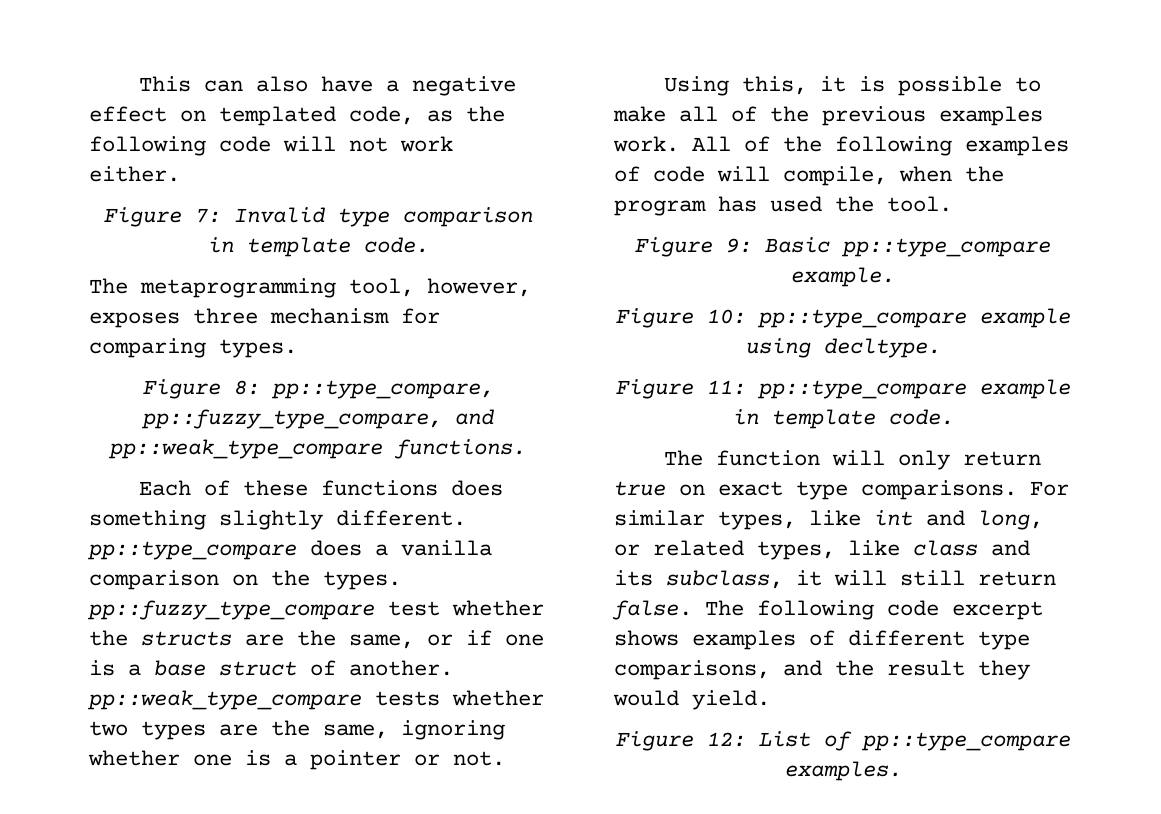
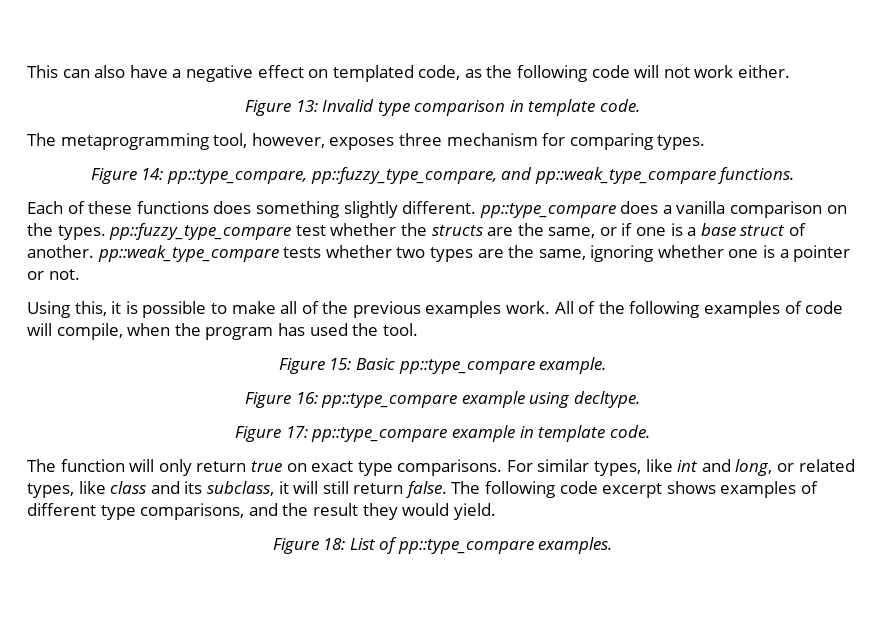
- Figure 7: Invalid type comparison in template code.
+ Figure 13: Invalid type comparison in template code.
- Figure 8: pp::type_compare, pp::fuzzy_type_compare, and pp::weak_type_compare functions.
+ Figure 14: pp::type_compare, pp::fuzzy_type_compare, and pp::weak_type_compare functions.
- Figure 9: Basic pp::type_compare example.
+ Figure 15: Basic pp::type_compare example.
- Figure 10: pp::type_compare example using decltype.
+ Figure 16: pp::type_compare example using decltype.
- Figure 11: pp::type_compare example in template code.
+ Figure 17: pp::type_compare example in template code.
- Figure 12: List of pp::type_compare examples.
+ Figure 18: List of pp::type_compare examples.

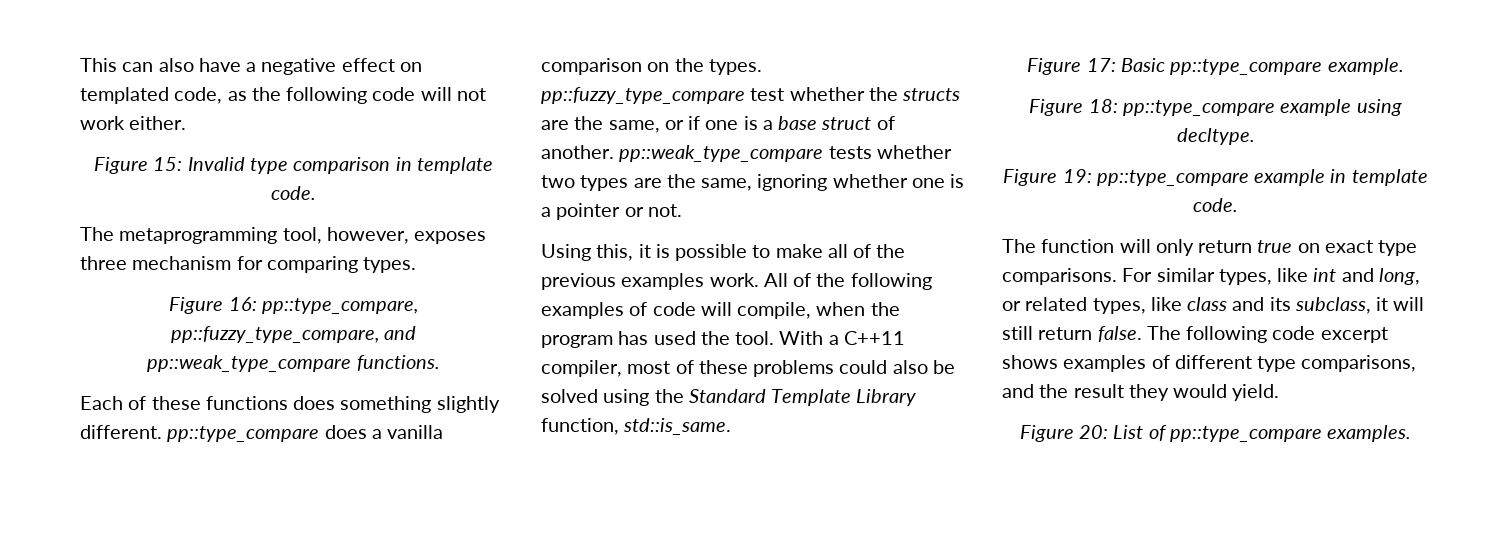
- Figure 13: Invalid type comparison in template code.
+ Figure 15: Invalid type comparison in template code.
- Figure 14: pp::type_compare, pp::fuzzy_type_compare, and pp::weak_type_compare functions.
+ Figure 16: pp::type_compare, pp::fuzzy_type_compare, and pp::weak_type_compare functions.
- All of the following examples of code will compile, when the program has used the tool.
- Figure 15: Basic pp::type_compare example.
+ All of the following examples of code will compile, when the program has used the tool. With a C++11 compiler, most of these problems could also be solved using the Standard Template Library function, std::is_same.
+ Figure 17: Basic pp::type_compare example.
- Figure 16: pp::type_compare example using decltype.
+ Figure 18: pp::type_compare example using decltype.
- Figure 17: pp::type_compare example in template code.
+ Figure 19: pp::type_compare example in template code.
- Figure 18: List of pp::type_compare examples.
+ Figure 20: List of pp::type_compare examples.

